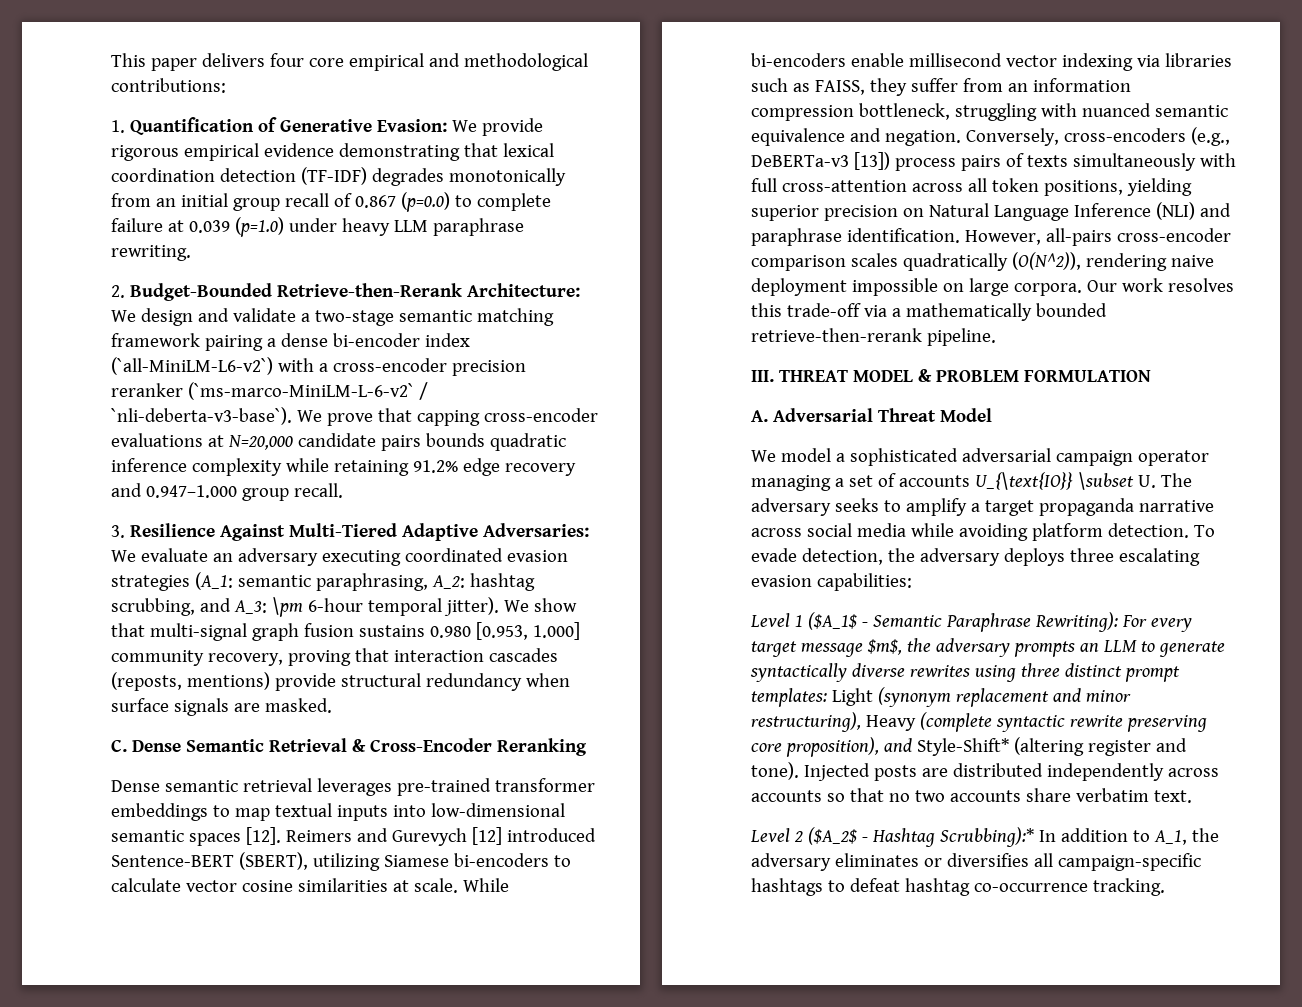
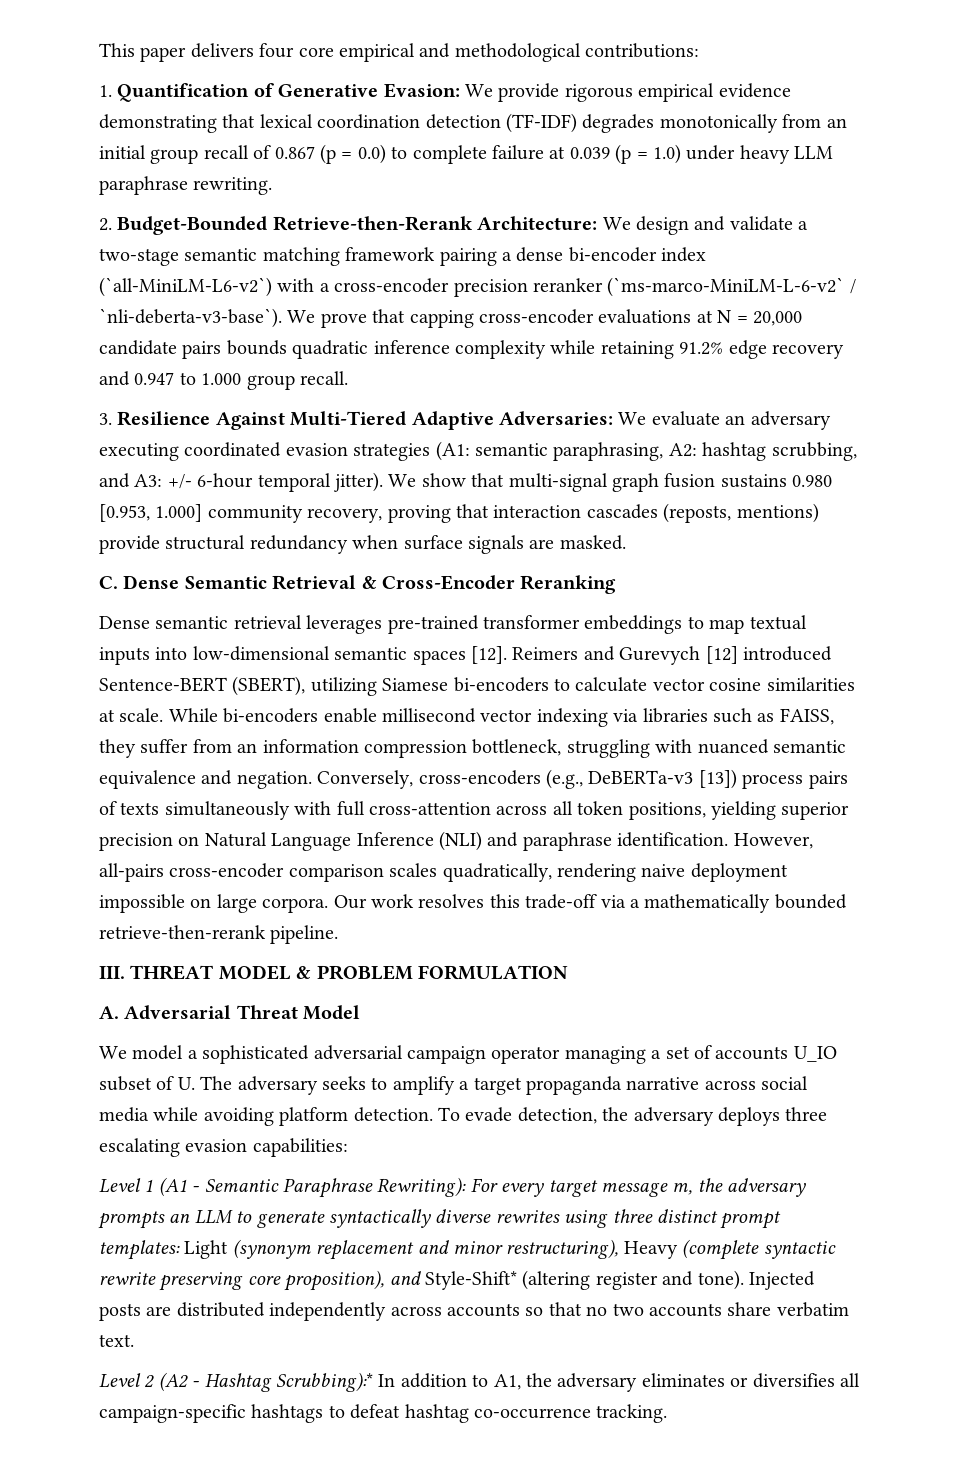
- 1. Quantification of Generative Evasion: We provide rigorous empirical evidence demonstrating that lexical coordination detection (TF-IDF) degrades monotonically from an initial group recall of 0.867 (p=0.0) to complete failure at 0.039 (p=1.0) under heavy LLM paraphrase rewriting.
+ 1. Quantification of Generative Evasion: We provide rigorous empirical evidence demonstrating that lexical coordination detection (TF-IDF) degrades monotonically from an initial group recall of 0.867 (p = 0.0) to complete failure at 0.039 (p = 1.0) under heavy LLM paraphrase rewriting.
- We prove that capping cross-encoder evaluations at N=20,000 candidate pairs bounds quadratic inference complexity while retaining 91.2% edge recovery and 0.947–1.000 group recall.
+ We prove that capping cross-encoder evaluations at N = 20,000 candidate pairs bounds quadratic inference complexity while retaining 91.2% edge recovery and 0.947 to 1.000 group recall.
- 3. Resilience Against Multi-Tiered Adaptive Adversaries: We evaluate an adversary executing coordinated evasion strategies (A_1: semantic paraphrasing, A_2: hashtag scrubbing, and A_3: \pm 6-hour temporal jitter).
+ 3. Resilience Against Multi-Tiered Adaptive Adversaries: We evaluate an adversary executing coordinated evasion strategies (A1: semantic paraphrasing, A2: hashtag scrubbing, and A3: +/- 6-hour temporal jitter).
- However, all-pairs cross-encoder comparison scales quadratically (O(N^2)), rendering naive deployment impossible on large corpora.
+ However, all-pairs cross-encoder comparison scales quadratically, rendering naive deployment impossible on large corpora.
- We model a sophisticated adversarial campaign operator managing a set of accounts U_{\text{IO}} \subset U. The adversary seeks to amplify a target propaganda narrative across social media while avoiding platform detection.
+ We model a sophisticated adversarial campaign operator managing a set of accounts U_IO subset of U. The adversary seeks to amplify a target propaganda narrative across social media while avoiding platform detection.
- Level 1 ($A_1$ - Semantic Paraphrase Rewriting): For every target message $m$, the adversary prompts an LLM to generate syntactically diverse rewrites using three distinct prompt templates: Light (synonym replacement and minor restructuring), Heavy (complete syntactic rewrite preserving core proposition), and Style-Shift* (altering register and tone).
+ Level 1 (A1 - Semantic Paraphrase Rewriting): For every target message m, the adversary prompts an LLM to generate syntactically diverse rewrites using three distinct prompt templates: Light (synonym replacement and minor restructuring), Heavy (complete syntactic rewrite preserving core proposition), and Style-Shift* (altering register and tone).
- Level 2 ($A_2$ - Hashtag Scrubbing):* In addition to A_1, the adversary eliminates or diversifies all campaign-specific hashtags to defeat hashtag co-occurrence tracking.
+ Level 2 (A2 - Hashtag Scrubbing):* In addition to A1, the adversary eliminates or diversifies all campaign-specific hashtags to defeat hashtag co-occurrence tracking.

